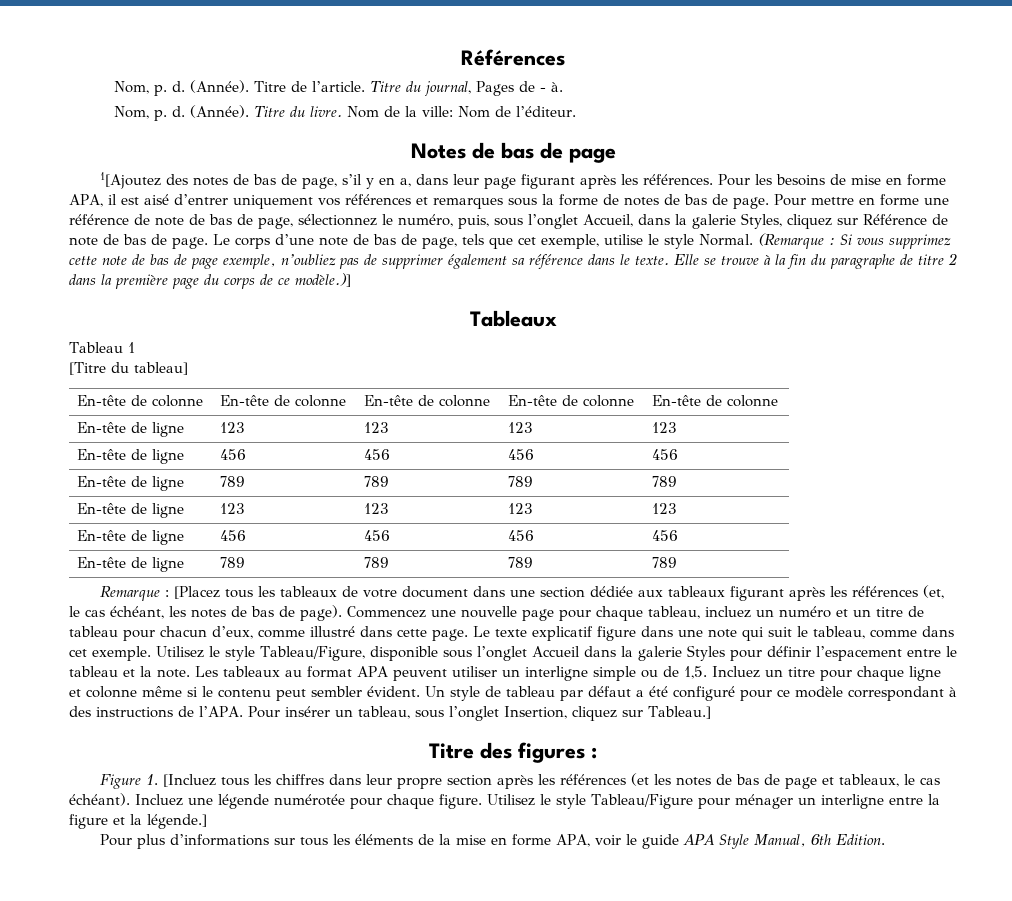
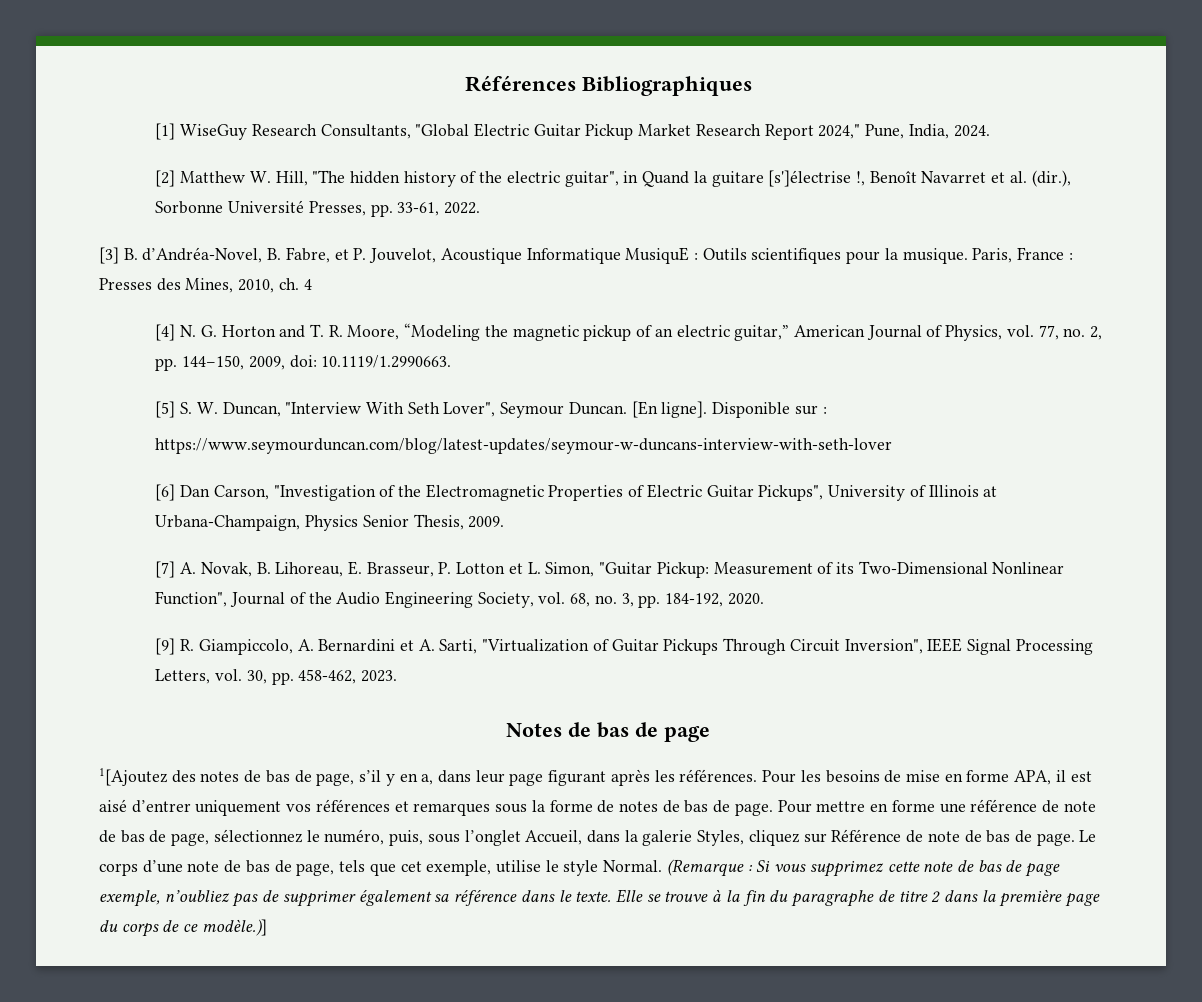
- Références
- Nom, p. d. (Année). Titre de l’article. Titre du journal, Pages de - à.
- Nom, p. d. (Année). Titre du livre. Nom de la ville: Nom de l’éditeur.
+ Références Bibliographiques
+ [1] WiseGuy Research Consultants, "Global Electric Guitar Pickup Market Research Report 2024," Pune, India, 2024.
+ [2] Matthew W. Hill, "The hidden history of the electric guitar", in Quand la guitare [s']électrise !, Benoît Navarret et al. (dir.), Sorbonne Université Presses, pp. 33-61, 2022.
+ [3] B. d’Andréa-Novel, B. Fabre, et P. Jouvelot, Acoustique Informatique MusiquE : Outils scientifiques pour la musique. Paris, France : Presses des Mines, 2010, ch. 4
+ [4] N. G. Horton and T. R. Moore, “Modeling the magnetic pickup of an electric guitar,” American Journal of Physics, vol. 77, no. 2, pp. 144–150, 2009, doi: 10.1119/1.2990663.
+ [5] S. W. Duncan, "Interview With Seth Lover", Seymour Duncan. [En ligne]. Disponible sur :
+ https://www.seymourduncan.com/blog/latest-updates/seymour-w-duncans-interview-with-seth-lover
+ [6] Dan Carson, "Investigation of the Electromagnetic Properties of Electric Guitar Pickups", University of Illinois at Urbana-Champaign, Physics Senior Thesis, 2009.
+ [7] A. Novak, B. Lihoreau, E. Brasseur, P. Lotton et L. Simon, "Guitar Pickup: Measurement of its Two-Dimensional Nonlinear Function", Journal of the Audio Engineering Society, vol. 68, no. 3, pp. 184-192, 2020.
+ [9] R. Giampiccolo, A. Bernardini et A. Sarti, "Virtualization of Guitar Pickups Through Circuit Inversion", IEEE Signal Processing Letters, vol. 30, pp. 458-462, 2023.
- Tableaux
- Tableau 1
- [Titre du tableau]
- En-tête de colonne | En-tête de colonne | En-tête de colonne | En-tête de colonne | En-tête de colonne
- En-tête de ligne | 123 | 123 | 123 | 123
- En-tête de ligne | 456 | 456 | 456 | 456
- En-tête de ligne | 789 | 789 | 789 | 789
- En-tête de ligne | 123 | 123 | 123 | 123
- En-tête de ligne | 456 | 456 | 456 | 456
- En-tête de ligne | 789 | 789 | 789 | 789
- Remarque : [Placez tous les tableaux de votre document dans une section dédiée aux tableaux figurant après les références (et, le cas échéant, les notes de bas de page). Commencez une nouvelle page pour chaque tableau, incluez un numéro et un titre de tableau pour chacun d’eux, comme illustré dans cette page. Le texte explicatif figure dans une note qui suit le tableau, comme dans cet exemple. Utilisez le style Tableau/Figure, disponible sous l’onglet Accueil dans la galerie Styles pour définir l’espacement entre le tableau et la note. Les tableaux au format APA peuvent utiliser un interligne simple ou de 1,5. Incluez un titre pour chaque ligne et colonne même si le contenu peut sembler évident. Un style de tableau par défaut a été configuré pour ce modèle correspondant à des instructions de l’APA. Pour insérer un tableau, sous l’onglet Insertion, cliquez sur Tableau.]
- Titre des figures :
- Figure 1. [Incluez tous les chiffres dans leur propre section après les références (et les notes de bas de page et tableaux, le cas échéant). Incluez une légende numérotée pour chaque figure. Utilisez le style Tableau/Figure pour ménager un interligne entre la figure et la légende.]
- Pour plus d’informations sur tous les éléments de la mise en forme APA, voir le guide APA Style Manual, 6th Edition.

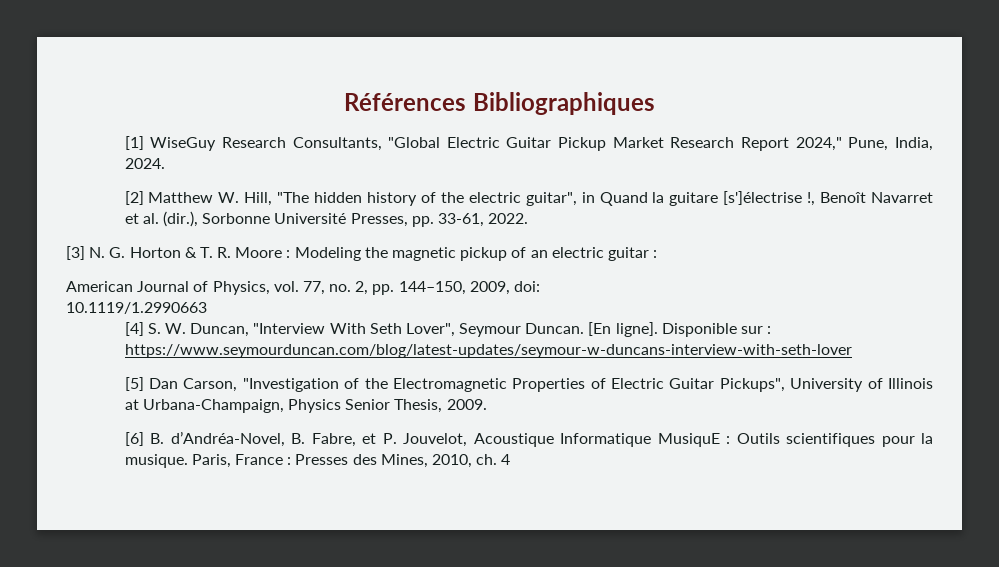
- [3] B. d’Andréa-Novel, B. Fabre, et P. Jouvelot, Acoustique Informatique MusiquE : Outils scientifiques pour la musique.
+ [3] N. G. Horton & T. R. Moore : Modeling the magnetic pickup of an electric guitar :
+ American Journal of Physics, vol. 77, no. 2, pp. 144–150, 2009, doi:
+ 10.1119/1.2990663
+ [4] S. W. Duncan, "Interview With Seth Lover", Seymour Duncan. [En ligne]. Disponible sur : https://www.seymourduncan.com/blog/latest-updates/seymour-w-duncans-interview-with-seth-lover
+ [5] Dan Carson, "Investigation of the Electromagnetic Properties of Electric Guitar Pickups", University of Illinois at Urbana-Champaign, Physics Senior Thesis, 2009.
+ [6] B. d’Andréa-Novel, B. Fabre, et P. Jouvelot, Acoustique Informatique MusiquE : Outils scientifiques pour la musique.
- [4] N. G. Horton and T. R. Moore, “Modeling the magnetic pickup of an electric guitar,” American Journal of Physics, vol. 77, no. 2, pp. 144–150, 2009, doi: 10.1119/1.2990663.
- [5] S. W. Duncan, "Interview With Seth Lover", Seymour Duncan. [En ligne]. Disponible sur :
- https://www.seymourduncan.com/blog/latest-updates/seymour-w-duncans-interview-with-seth-lover
- [6] Dan Carson, "Investigation of the Electromagnetic Properties of Electric Guitar Pickups", University of Illinois at Urbana-Champaign, Physics Senior Thesis, 2009.
- [7] A. Novak, B. Lihoreau, E. Brasseur, P. Lotton et L. Simon, "Guitar Pickup: Measurement of its Two-Dimensional Nonlinear Function", Journal of the Audio Engineering Society, vol. 68, no. 3, pp. 184-192, 2020.
- [9] R. Giampiccolo, A. Bernardini et A. Sarti, "Virtualization of Guitar Pickups Through Circuit Inversion", IEEE Signal Processing Letters, vol. 30, pp. 458-462, 2023.
- Notes de bas de page
- 1[Ajoutez des notes de bas de page, s’il y en a, dans leur page figurant après les références. Pour les besoins de mise en forme APA, il est aisé d’entrer uniquement vos références et remarques sous la forme de notes de bas de page. Pour mettre en forme une référence de note de bas de page, sélectionnez le numéro, puis, sous l’onglet Accueil, dans la galerie Styles, cliquez sur Référence de note de bas de page. Le corps d’une note de bas de page, tels que cet exemple, utilise le style Normal. (Remarque : Si vous supprimez cette note de bas de page exemple, n’oubliez pas de supprimer également sa référence dans le texte. Elle se trouve à la fin du paragraphe de titre 2 dans la première page du corps de ce modèle.)]

